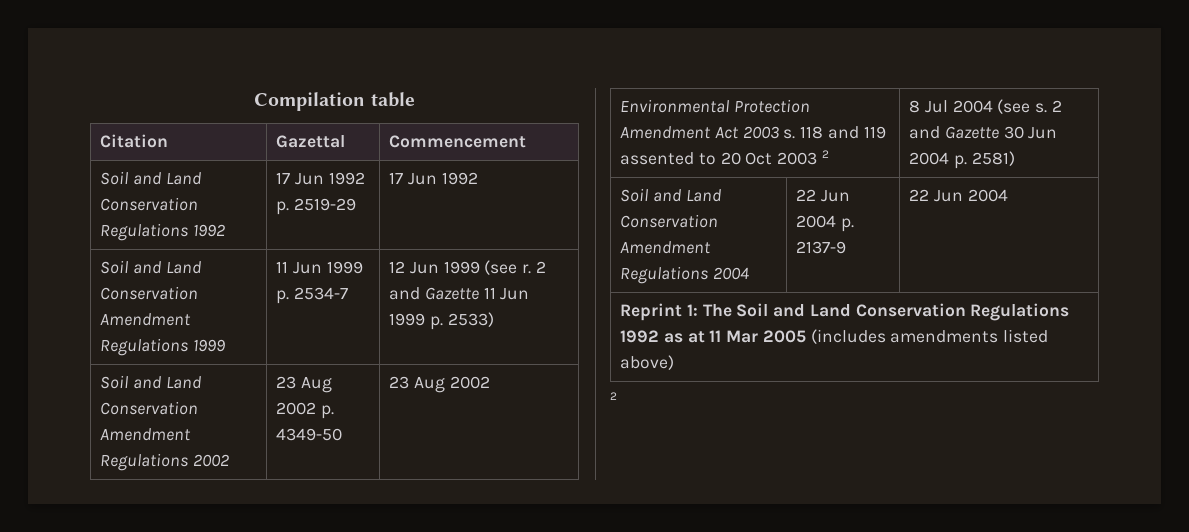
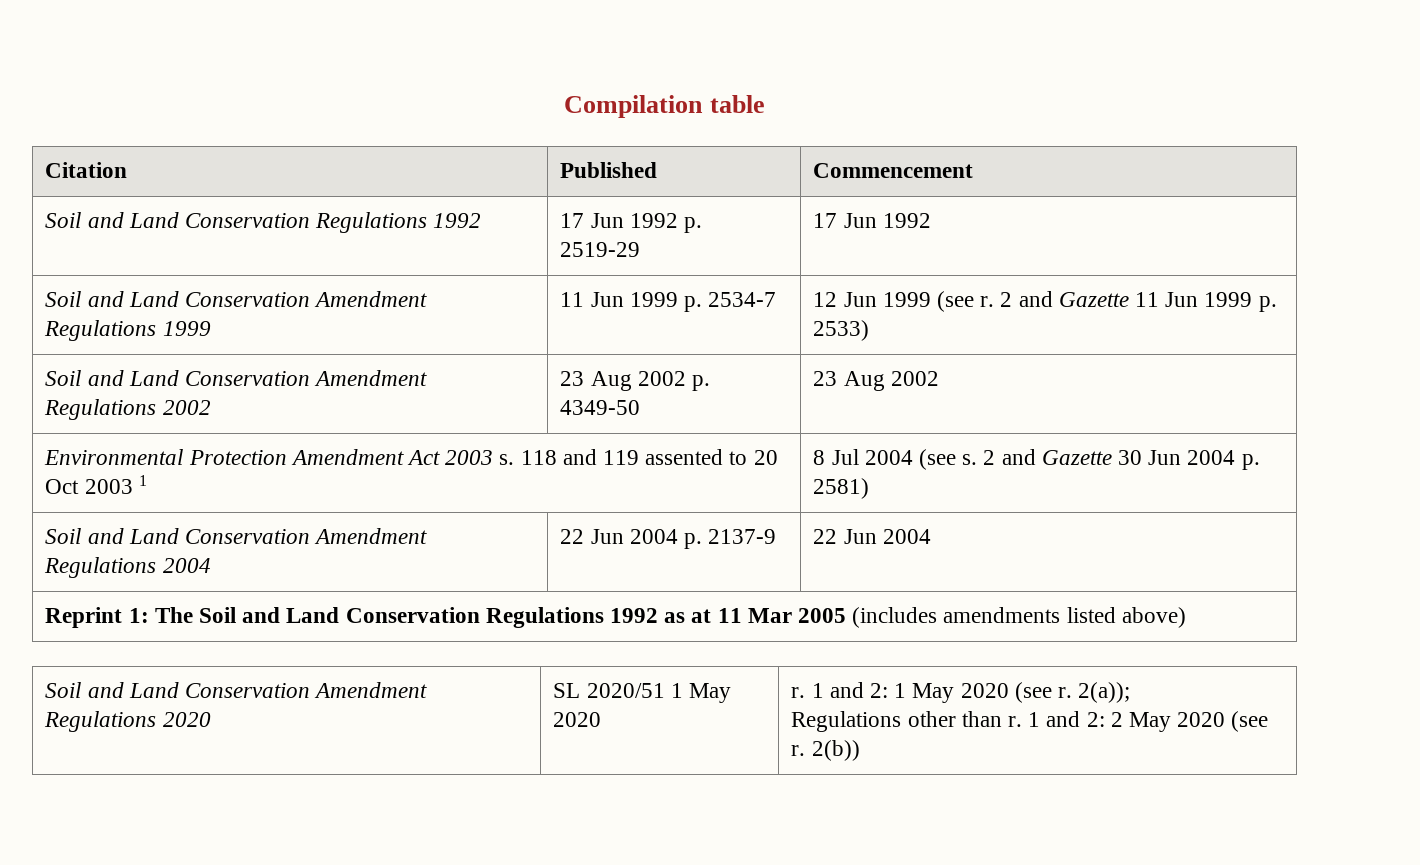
- Citation | Gazettal | Commencement
+ Citation | Published | Commencement
- Environmental Protection Amendment Act 2003 s. 118 and 119 assented to 20 Oct 2003 2 | 8 Jul 2004 (see s. 2 and Gazette 30 Jun 2004 p. 2581)
+ Environmental Protection Amendment Act 2003 s. 118 and 119 assented to 20 Oct 2003 1 | 8 Jul 2004 (see s. 2 and Gazette 30 Jun 2004 p. 2581)
  Reprint 1: The Soil and Land Conservation Regulations 1992 as at 11 Mar 2005 (includes amendments listed above)
- 2
+ Soil and Land Conservation Amendment Regulations 2020 | SL 2020/51 1 May 2020 | r. 1 and 2: 1 May 2020 (see r. 2(a));
+ Regulations other than r. 1 and 2: 2 May 2020 (see r. 2(b))

